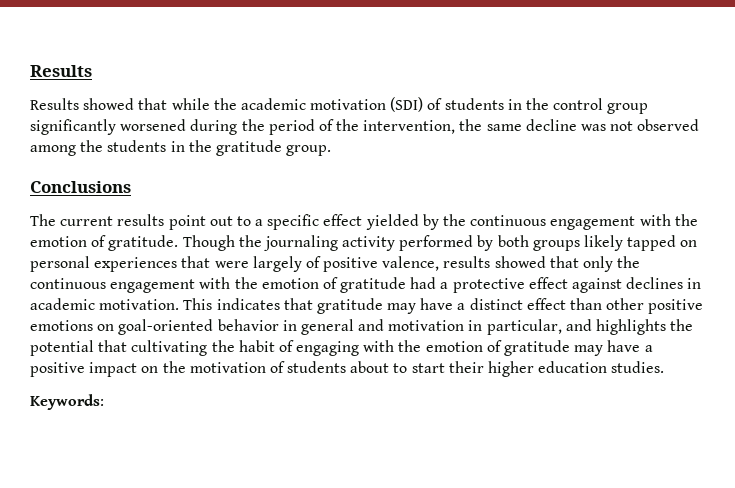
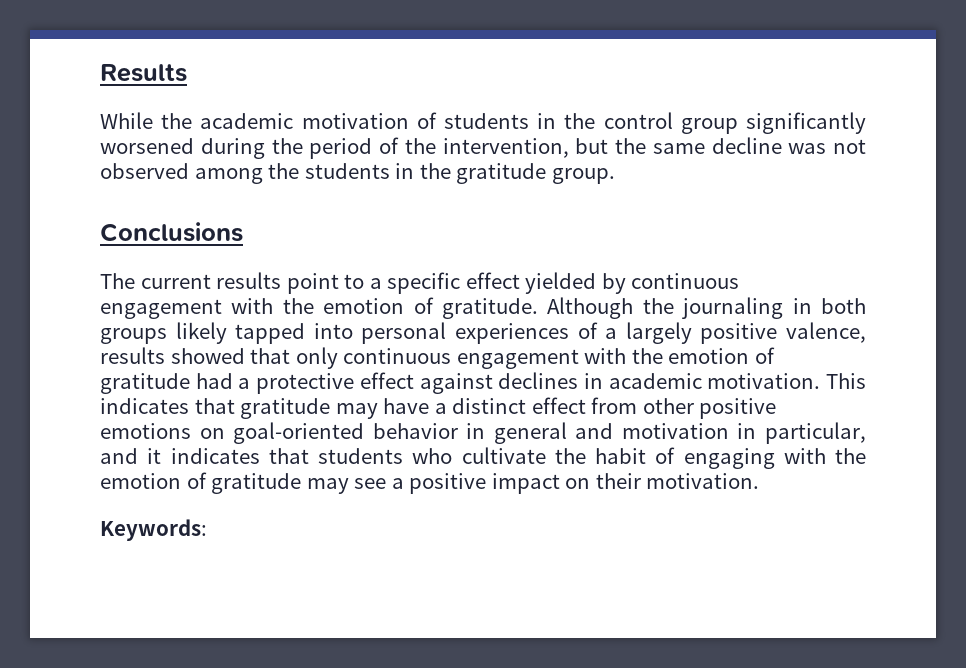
- Results showed that while the academic motivation (SDI) of students in the control group significantly worsened during the period of the intervention, the same decline was not observed among the students in the gratitude group.
+ While the academic motivation of students in the control group significantly worsened during the period of the intervention, but the same decline was not observed among the students in the gratitude group.
- The current results point out to a specific effect yielded by the continuous engagement with the emotion of gratitude.
+ The current results point to a specific effect yielded by continuous engagement with the emotion of gratitude.
- Though the journaling activity performed by both groups likely tapped on personal experiences that were largely of positive valence, results showed that only the continuous engagement with the emotion of gratitude had a protective effect against declines in academic motivation.
+ Although the journaling in both groups likely tapped into personal experiences of a largely positive valence, results showed that only continuous engagement with the emotion of gratitude had a protective effect against declines in academic motivation.
- This indicates that gratitude may have a distinct effect than other positive emotions on goal-oriented behavior in general and motivation in particular, and highlights the potential that cultivating the habit of engaging with the emotion of gratitude may have a positive impact on the motivation of students about to start their higher education studies.
+ This indicates that gratitude may have a distinct effect from other positive emotions on goal-oriented behavior in general and motivation in particular, and it indicates that students who cultivate the habit of engaging with the emotion of gratitude may see a positive impact on their motivation.

